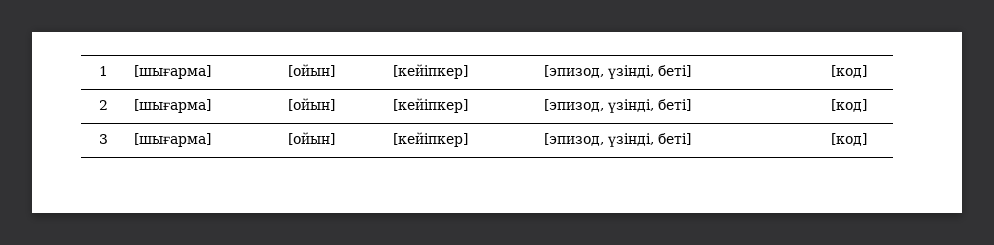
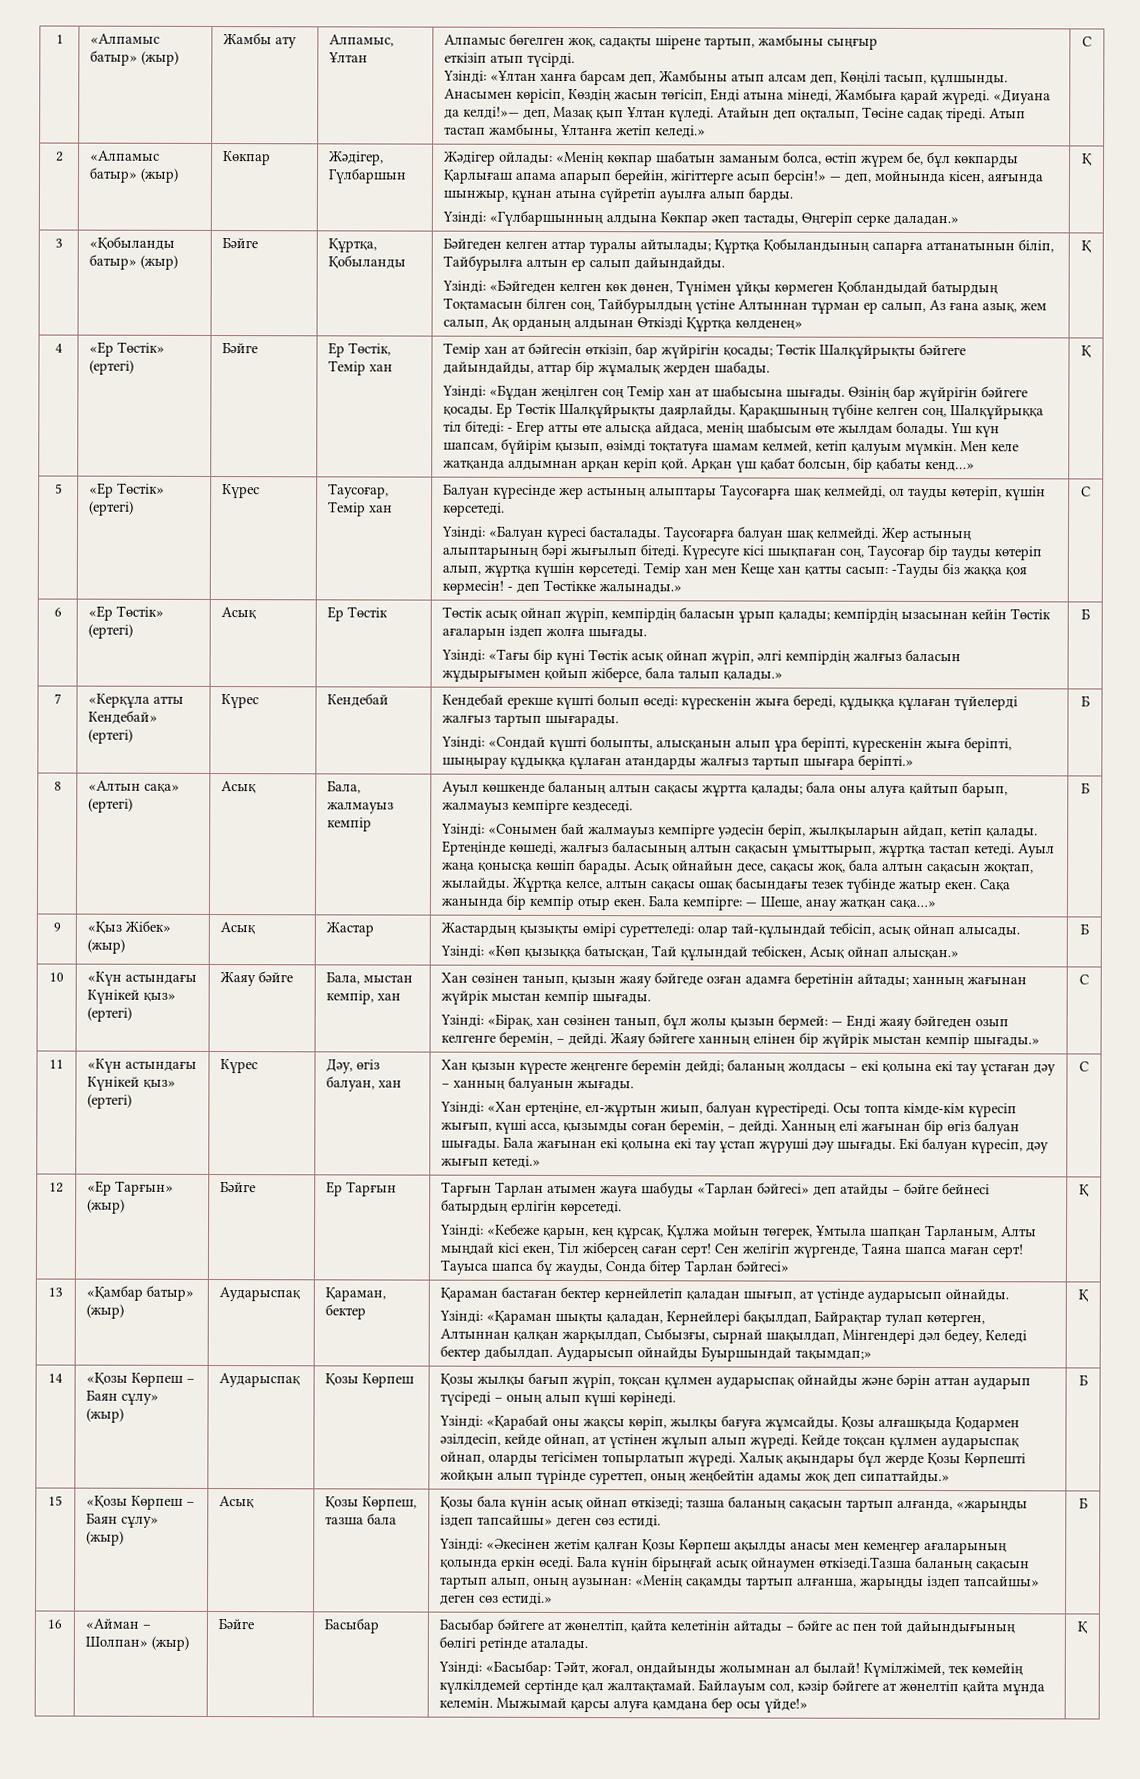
- 1 | [шығарма] | [ойын] | [кейіпкер] | [эпизод, үзінді, беті] | [код]
- 2 | [шығарма] | [ойын] | [кейіпкер] | [эпизод, үзінді, беті] | [код]
- 3 | [шығарма] | [ойын] | [кейіпкер] | [эпизод, үзінді, беті] | [код]
+ 1 | «Алпамыс батыр» (жыр) | Жамбы ату | Алпамыс, Ұлтан | Алпамыс бөгелген жоқ, садақты шірене тартып, жамбыны сыңғыр
+ еткізіп атып түсірді.
+ Үзінді: «Ұлтан ханға барсам деп, Жамбыны атып алсам деп, Көңілі тасып, құлшынды. Анасымен көрісіп, Көздің жасын төгісіп, Енді атына мінеді, Жамбыға қарай жүреді. «Диуана да келді!»— деп, Мазақ қып Ұлтан күледі. Атайын деп оқталып, Төсіне садақ тіреді. Атып тастап жамбыны, Ұлтанға жетіп келеді.» | С
+ 2 | «Алпамыс батыр» (жыр) | Көкпар | Жәдігер, Гүлбаршын | Жәдігер ойлады: «Менің көкпар шабатын заманым болса, өстіп жүрем бе, бұл көкпарды Қарлығаш апама апарып берейін, жігіттерге асып берсін!» — деп, мойнында кісен, аяғында шынжыр, құнан атына сүйретіп ауылға алып барды.
+ Үзінді: «Гүлбаршынның алдына Көкпар әкеп тастады, Өңгеріп серке даладан.» | Қ
+ 3 | «Қобыланды батыр» (жыр) | Бәйге | Құртқа, Қобыланды | Бәйгеден келген аттар туралы айтылады; Құртқа Қобыландының сапарға аттанатынын біліп, Тайбурылға алтын ер салып дайындайды.
+ Үзінді: «Бәйгеден келген кѳк дѳнен, Түнімен ұйқы кѳрмеген Қобландыдай батырдың Тоқтамасын білген соң, Тайбурылдың үстіне Алтыннан тұрман ер салып, Аз ғана азық, жем салып, Ақ орданың алдынан Ѳткізді Құртқа кѳлденең» | Қ
+ 4 | «Ер Төстік» (ертегі) | Бәйге | Ер Төстік, Темір хан | Темір хан ат бәйгесін өткізіп, бар жүйрігін қосады; Төстік Шалқұйрықты бәйгеге дайындайды, аттар бір жұмалық жерден шабады.
+ Үзінді: «Бұдан жеңілген соң Темір хан ат шабысына шығады. Өзінің бар жүйрігін бәйгеге қосады. Ер Төстік Шалқұйрықты даярлайды. Қарақшының түбіне келген соң, Шалқұйрыққа тіл бітеді: - Егер атты өте алысқа айдаса, менің шабысым өте жылдам болады. Үш күн шапсам, бүйірім қызып, өзімді тоқтатуға шамам келмей, кетіп қалуым мүмкін. Мен келе жатқанда алдымнан арқан керіп қой. Арқан үш қабат болсын, бір қабаты кенд…» | Қ
+ 5 | «Ер Төстік» (ертегі) | Күрес | Таусоғар, Темір хан | Балуан күресінде жер астының алыптары Таусоғарға шақ келмейді, ол тауды көтеріп, күшін көрсетеді.
+ Үзінді: «Балуан күресі басталады. Таусоғарға балуан шақ келмейді. Жер астының алыптарының бәрі жығылып бітеді. Күресуге кісі шықпаған соң, Таусоғар бір тауды көтеріп алып, жұртқа күшін көрсетеді. Темір хан мен Кеще хан қатты сасып: -Тауды біз жаққа қоя көрмесін! - деп Төстікке жалынады.» | С
+ 6 | «Ер Төстік» (ертегі) | Асық | Ер Төстік | Төстік асық ойнап жүріп, кемпірдің баласын ұрып қалады; кемпірдің ызасынан кейін Төстік ағаларын іздеп жолға шығады.
+ Үзінді: «Тағы бір күні Төстік асық ойнап жүріп, әлгі кемпірдің жалғыз баласын жұдырығымен қойып жіберсе, бала талып қалады.» | Б
+ 7 | «Керқұла атты Кендебай» (ертегі) | Күрес | Кендебай | Кендебай ерекше күшті болып өседі: күрескенін жыға береді, құдыққа құлаған түйелерді жалғыз тартып шығарады.
+ Үзінді: «Сондай күшті болыпты, алысқанын алып ұра беріпті, күрескенін жыға беріпті, шыңырау құдыққа құлаған атандарды жалғыз тартып шығара беріпті.» | Б
+ 8 | «Алтын сақа» (ертегі) | Асық | Бала, жалмауыз кемпір | Ауыл көшкенде баланың алтын сақасы жұртта қалады; бала оны алуға қайтып барып, жалмауыз кемпірге кездеседі.
+ Үзінді: «Сонымен бай жалмауыз кемпірге уәдесін беріп, жылқыларын айдап, кетіп қалады. Ертеңінде көшеді, жалғыз баласының алтын сақасын ұмыттырып, жұртқа тастап кетеді. Ауыл жаңа қонысқа көшіп барады. Асық ойнайын десе, сақасы жоқ, бала алтын сақасын жоқтап, жылайды. Жұртқа келсе, алтын сақасы ошақ басындағы тезек түбінде жатыр екен. Сақа жанында бір кемпір отыр екен. Бала кемпірге: — Шеше, анау жатқан сақа…» | Б
+ 9 | «Қыз Жібек» (жыр) | Асық | Жастар | Жастардың қызықты өмірі суреттеледі: олар тай-құлындай тебісіп, асық ойнап алысады.
+ Үзінді: «Көп қызыққа батысқан, Тай құлындай тебіскен, Асық ойнап алысқан.» | Б
+ 10 | «Күн астындағы Күнікей қыз» (ертегі) | Жаяу бәйге | Бала, мыстан кемпір, хан | Хан сөзінен танып, қызын жаяу бәйгеде озған адамға беретінін айтады; ханның жағынан жүйрік мыстан кемпір шығады.
+ Үзінді: «Бірақ, хан сөзінен танып, бұл жолы қызын бермей: — Енді жаяу бәйгеден озып келгенге беремін, – дейді. Жаяу бәйгеге ханның елінен бір жүйрік мыстан кемпір шығады.» | С
+ 11 | «Күн астындағы Күнікей қыз» (ертегі) | Күрес | Дәу, өгіз балуан, хан | Хан қызын күресте жеңгенге беремін дейді; баланың жолдасы – екі қолына екі тау ұстаған дәу – ханның балуанын жығады.
+ Үзінді: «Хан ертеңіне, ел-жұртын жиып, балуан күрестіреді. Осы топта кімде-кім күресіп жығып, күші асса, қызымды соған беремін, – дейді. Ханның елі жағынан бір өгіз балуан шығады. Бала жағынан екі қолына екі тау ұстап жүруші дәу шығады. Екі балуан күресіп, дәу жығып кетеді.» | С
+ 12 | «Ер Тарғын» (жыр) | Бәйге | Ер Тарғын | Тарғын Тарлан атымен жауға шабуды «Тарлан бәйгесі» деп атайды – бәйге бейнесі батырдың ерлігін көрсетеді.
+ Үзінді: «Кебеже қарын, кең құрсақ, Құлжа мойын төгерек, Ұмтыла шапқан Тарланым, Алты мыңдай кісі екен, Тіл жіберсең саған серт! Сен желігіп жүргенде, Таяна шапса маған серт! Тауыса шапса бұ жауды, Сонда бітер Тарлан бәйгесі» | Қ
+ 13 | «Қамбар батыр» (жыр) | Аударыспақ | Қараман, бектер | Қараман бастаған бектер кернейлетіп қаладан шығып, ат үстінде аударысып ойнайды.
+ Үзінді: «Қараман шықты қаладан, Кернейлері бақылдап, Байрақтар тулап көтерген, Алтыннан қалқан жарқылдап, Сыбызғы, сырнай шақылдап, Мінгендері дәл бедеу, Келеді бектер дабылдап. Аударысып ойнайды Буыршындай тақымдап;» | Қ
+ 14 | «Қозы Көрпеш – Баян сұлу» (жыр) | Аударыспақ | Қозы Көрпеш | Қозы жылқы бағып жүріп, тоқсан құлмен аударыспақ ойнайды және бәрін аттан аударып түсіреді – оның алып күші көрінеді.
+ Үзінді: «Қарабай оны жақсы көріп, жылқы бағуға жұмсайды. Қозы алғашқыда Қодармен әзілдесіп, кейде ойнап, ат үстінен жұлып алып жүреді. Кейде тоқсан құлмен аударыспақ ойнап, оларды тегісімен топырлатып жүреді. Халық ақындары бұл жерде Қозы Көрпешті жойқын алып түрінде суреттеп, оның жеңбейтін адамы жоқ деп сипаттайды.» | Б
+ 15 | «Қозы Көрпеш – Баян сұлу» (жыр) | Асық | Қозы Көрпеш, тазша бала | Қозы бала күнін асық ойнап өткізеді; тазша баланың сақасын тартып алғанда, «жарыңды іздеп тапсайшы» деген сөз естиді.
+ Үзінді: «Әкесінен жетім қалған Қозы Көрпеш ақылды анасы мен кемеңгер ағаларының қолында еркін өседі. Бала күнін бірыңғай асық ойнаумен өткізеді.Тазша баланың сақасын тартып алып, оның аузынан: «Менің сақамды тартып алғанша, жарыңды іздеп тапсайшы» деген сөз естиді.» | Б
+ 16 | «Айман – Шолпан» (жыр) | Бәйге | Басыбар | Басыбар бәйгеге ат жөнелтіп, қайта келетінін айтады – бәйге ас пен той дайындығының бөлігі ретінде аталады.
+ Үзінді: «Басыбар: Тәйт, жоғал, ондайынды жолымнан ал былай! Күмілжімей, тек көмейің күлкілдемей сертінде қал жалтақтамай. Байлауым сол, кәзір бәйгеге ат жөнелтіп қайта мұнда келемін. Мыжымай қарсы алуға қамдана бер осы үйде!» | Қ

